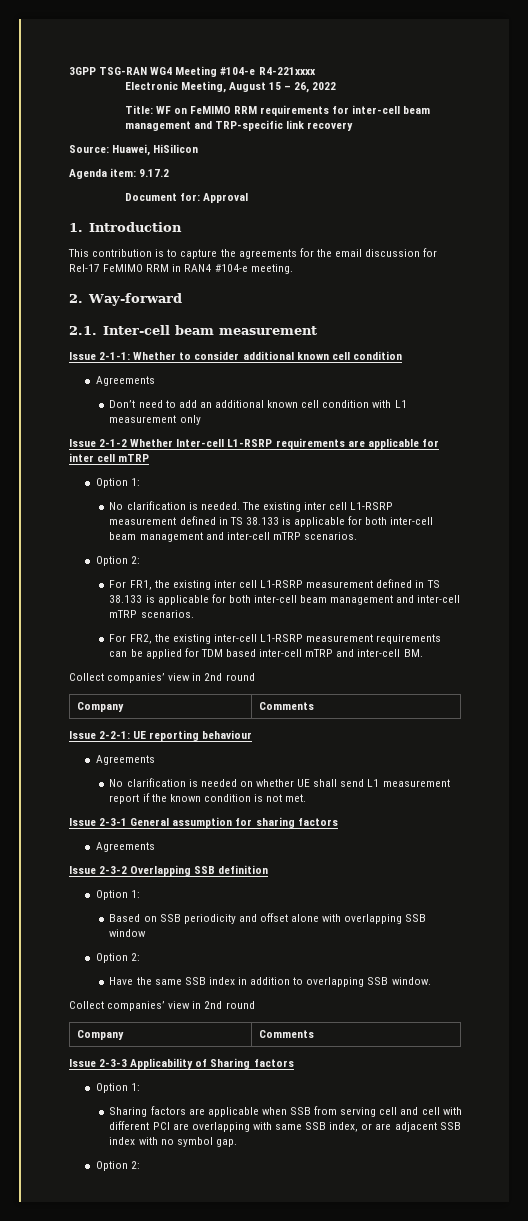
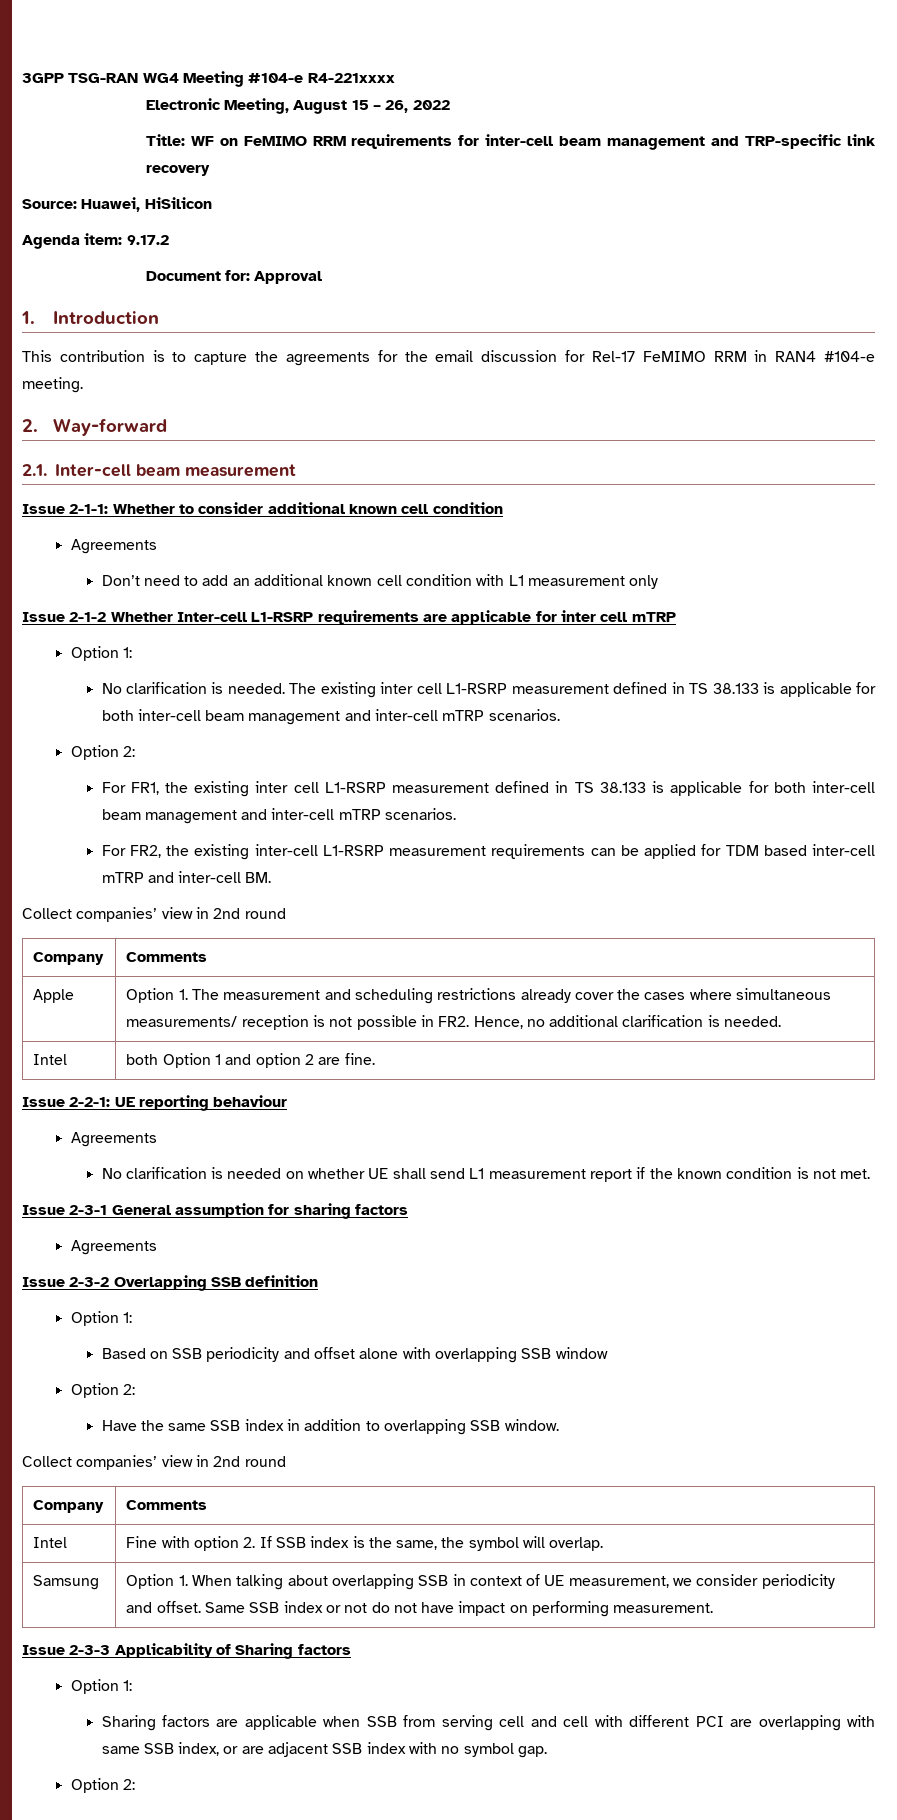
+ Apple | Option 1. The measurement and scheduling restrictions already cover the cases where simultaneous measurements/ reception is not possible in FR2. Hence, no additional clarification is needed.
+ Intel | both Option 1 and option 2 are fine.
+ Intel | Fine with option 2. If SSB index is the same, the symbol will overlap.
+ Samsung | Option 1. When talking about overlapping SSB in context of UE measurement, we consider periodicity and offset. Same SSB index or not do not have impact on performing measurement.

